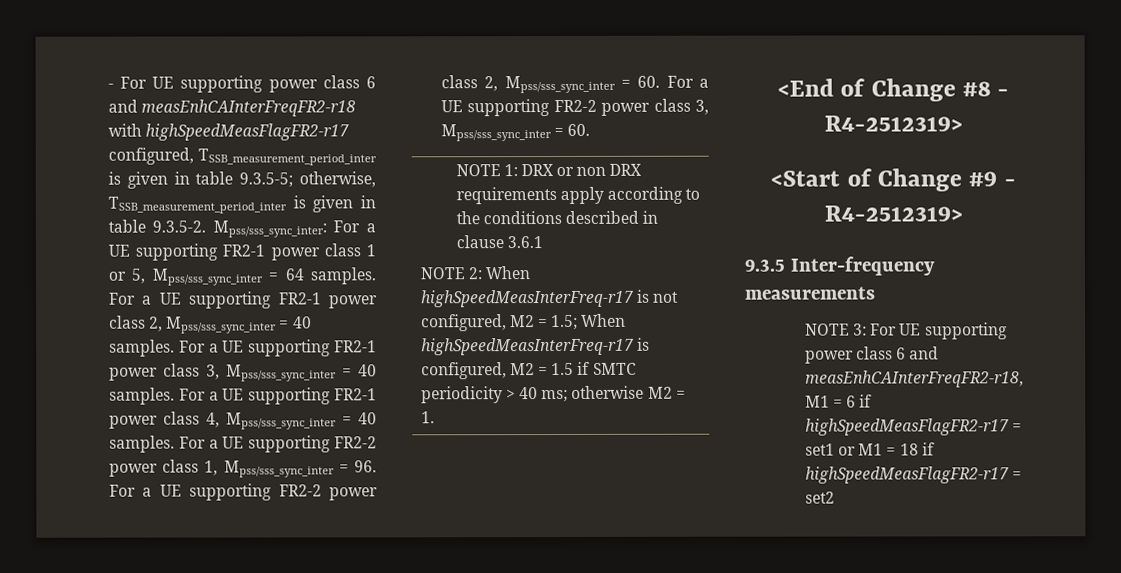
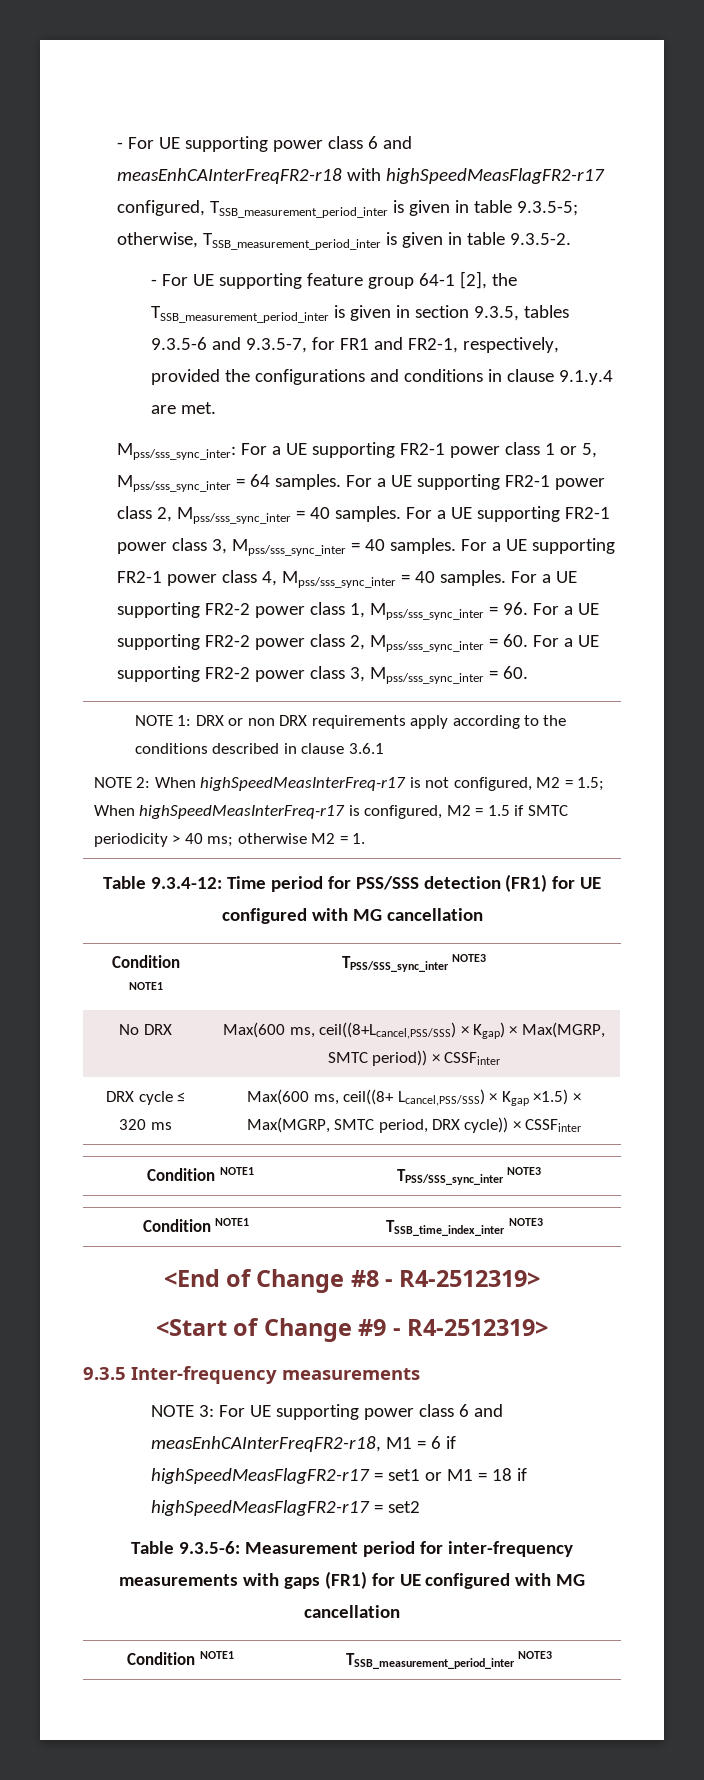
- - For UE supporting power class 6 and measEnhCAInterFreqFR2-r18 with highSpeedMeasFlagFR2-r17 configured, TSSB_measurement_period_inter is given in table 9.3.5-5; otherwise, TSSB_measurement_period_inter is given in table 9.3.5-2. Mpss/sss_sync_inter: For a UE supporting FR2-1 power class 1 or 5, Mpss/sss_sync_inter = 64 samples.
+ - For UE supporting power class 6 and measEnhCAInterFreqFR2-r18 with highSpeedMeasFlagFR2-r17 configured, TSSB_measurement_period_inter is given in table 9.3.5-5; otherwise, TSSB_measurement_period_inter is given in table 9.3.5-2.
+ - For UE supporting feature group 64-1 [2], the TSSB_measurement_period_inter is given in section 9.3.5, tables 9.3.5-6 and 9.3.5-7, for FR1 and FR2-1, respectively, provided the configurations and conditions in clause 9.1.y.4 are met.
+ Mpss/sss_sync_inter: For a UE supporting FR2-1 power class 1 or 5, Mpss/sss_sync_inter = 64 samples.
+ Table 9.3.4-12: Time period for PSS/SSS detection (FR1) for UE configured with MG cancellation
+ Condition NOTE1 | TPSS/SSS_sync_inter NOTE3
+ No DRX | Max(600 ms, ceil((8+Lcancel,PSS/SSS) × Kgap) × Max(MGRP, SMTC period)) × CSSFinter
+ DRX cycle ≤ 320 ms | Max(600 ms, ceil((8+ Lcancel,PSS/SSS) × Kgap ×1.5) × Max(MGRP, SMTC period, DRX cycle)) × CSSFinter
+ Condition NOTE1 | TPSS/SSS_sync_inter NOTE3
+ Condition NOTE1 | TSSB_time_index_inter NOTE3
+ Table 9.3.5-6: Measurement period for inter-frequency measurements with gaps (FR1) for UE configured with MG cancellation
+ Condition NOTE1 | TSSB_measurement_period_inter NOTE3

